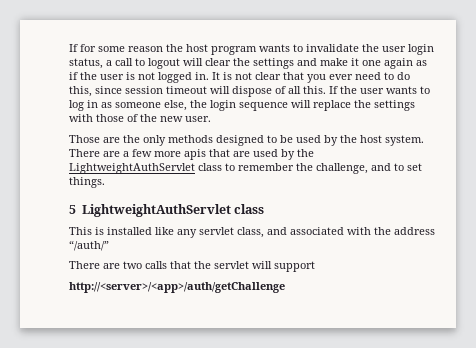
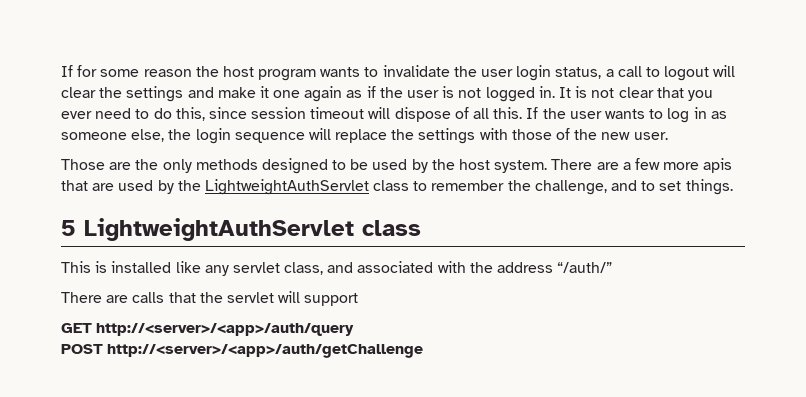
- There are two calls that the servlet will support
+ There are calls that the servlet will support
- http://<server>/<app>/auth/getChallenge
+ GET http://<server>/<app>/auth/query
+ POST http://<server>/<app>/auth/getChallenge

